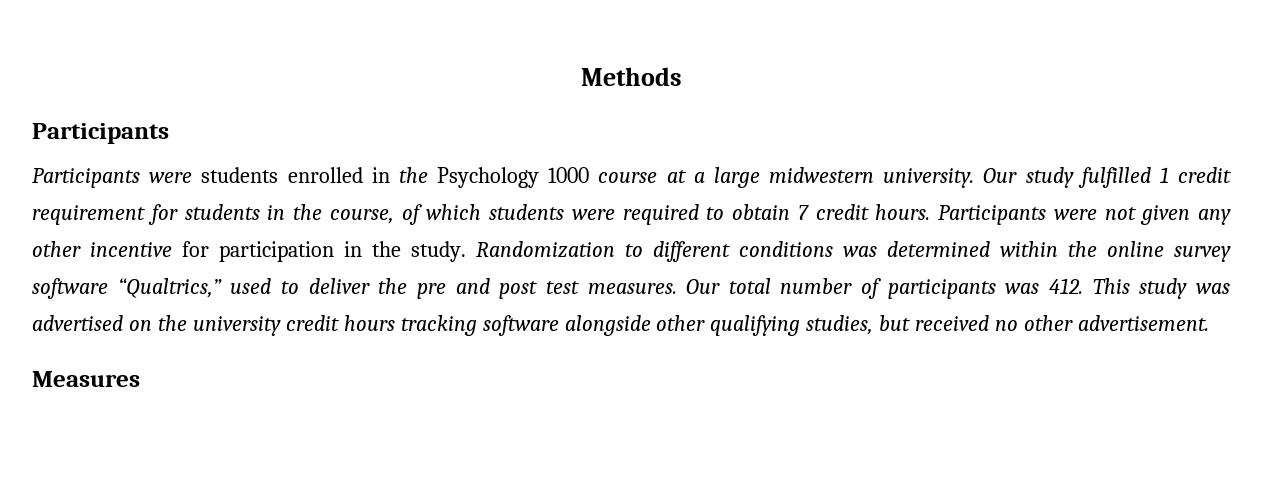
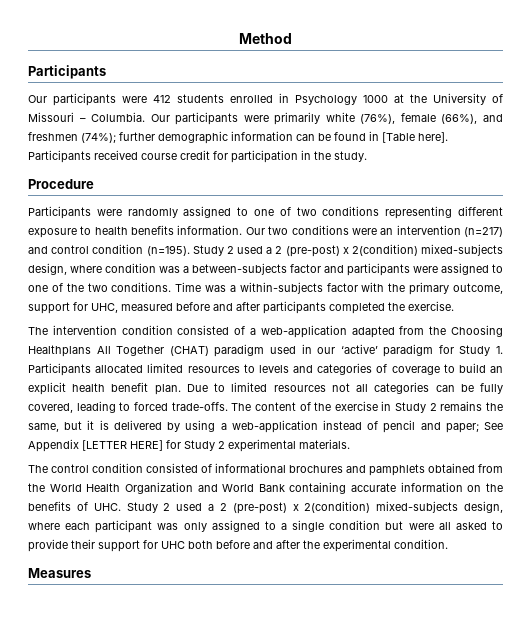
- Methods
+ Method
- Participants were students enrolled in the Psychology 1000 course at a large midwestern university. Our study fulfilled 1 credit requirement for students in the course, of which students were required to obtain 7 credit hours. Participants were not given any other incentive for participation in the study. Randomization to different conditions was determined within the online survey software “Qualtrics,” used to deliver the pre and post test measures. Our total number of participants was 412. This study was advertised on the university credit hours tracking software alongside other qualifying studies, but received no other advertisement.
+ Our participants were 412 students enrolled in Psychology 1000 at the University of Missouri – Columbia. Our participants were primarily white (76%), female (66%), and freshmen (74%); further demographic information can be found in [Table here]. Participants received course credit for participation in the study.
+ Procedure
+ Participants were randomly assigned to one of two conditions representing different exposure to health benefits information. Our two conditions were an intervention (n=217) and control condition (n=195). Study 2 used a 2 (pre-post) x 2(condition) mixed-subjects design, where condition was a between-subjects factor and participants were assigned to one of the two conditions. Time was a within-subjects factor with the primary outcome, support for UHC, measured before and after participants completed the exercise.
+ The intervention condition consisted of a web-application adapted from the Choosing Healthplans All Together (CHAT) paradigm used in our ‘active’ paradigm for Study 1. Participants allocated limited resources to levels and categories of coverage to build an explicit health benefit plan. Due to limited resources not all categories can be fully covered, leading to forced trade-offs. The content of the exercise in Study 2 remains the same, but it is delivered by using a web-application instead of pencil and paper; See Appendix [LETTER HERE] for Study 2 experimental materials.
+ The control condition consisted of informational brochures and pamphlets obtained from the World Health Organization and World Bank containing accurate information on the benefits of UHC. Study 2 used a 2 (pre-post) x 2(condition) mixed-subjects design, where each participant was only assigned to a single condition but were all asked to provide their support for UHC both before and after the experimental condition.

